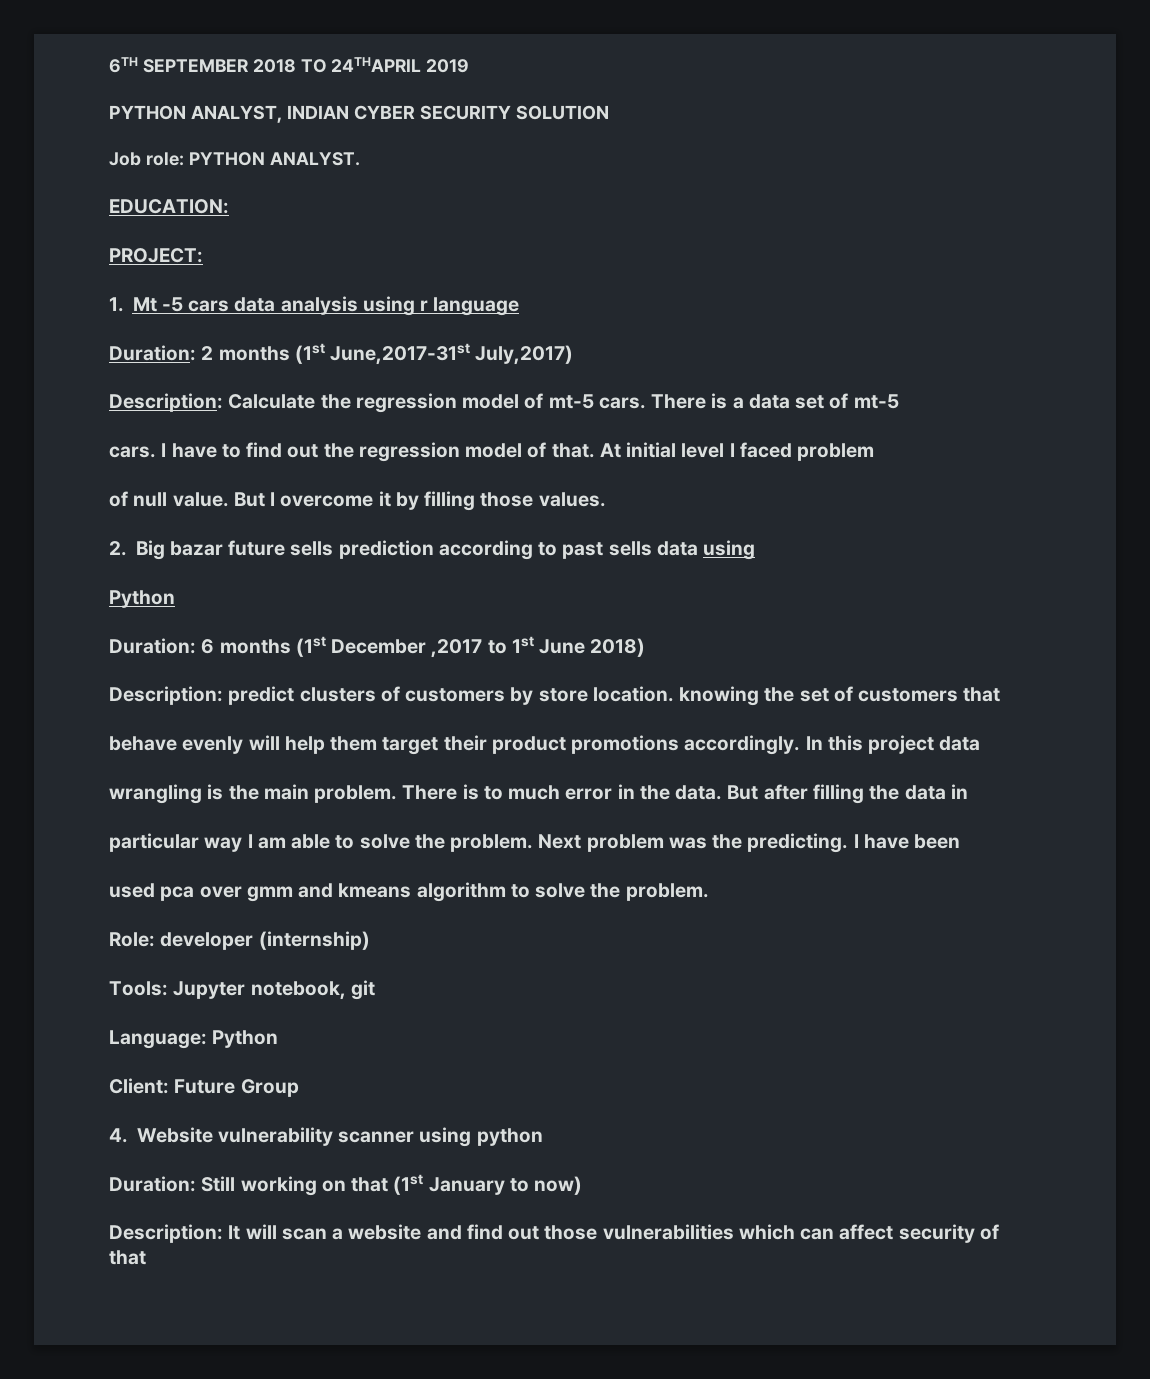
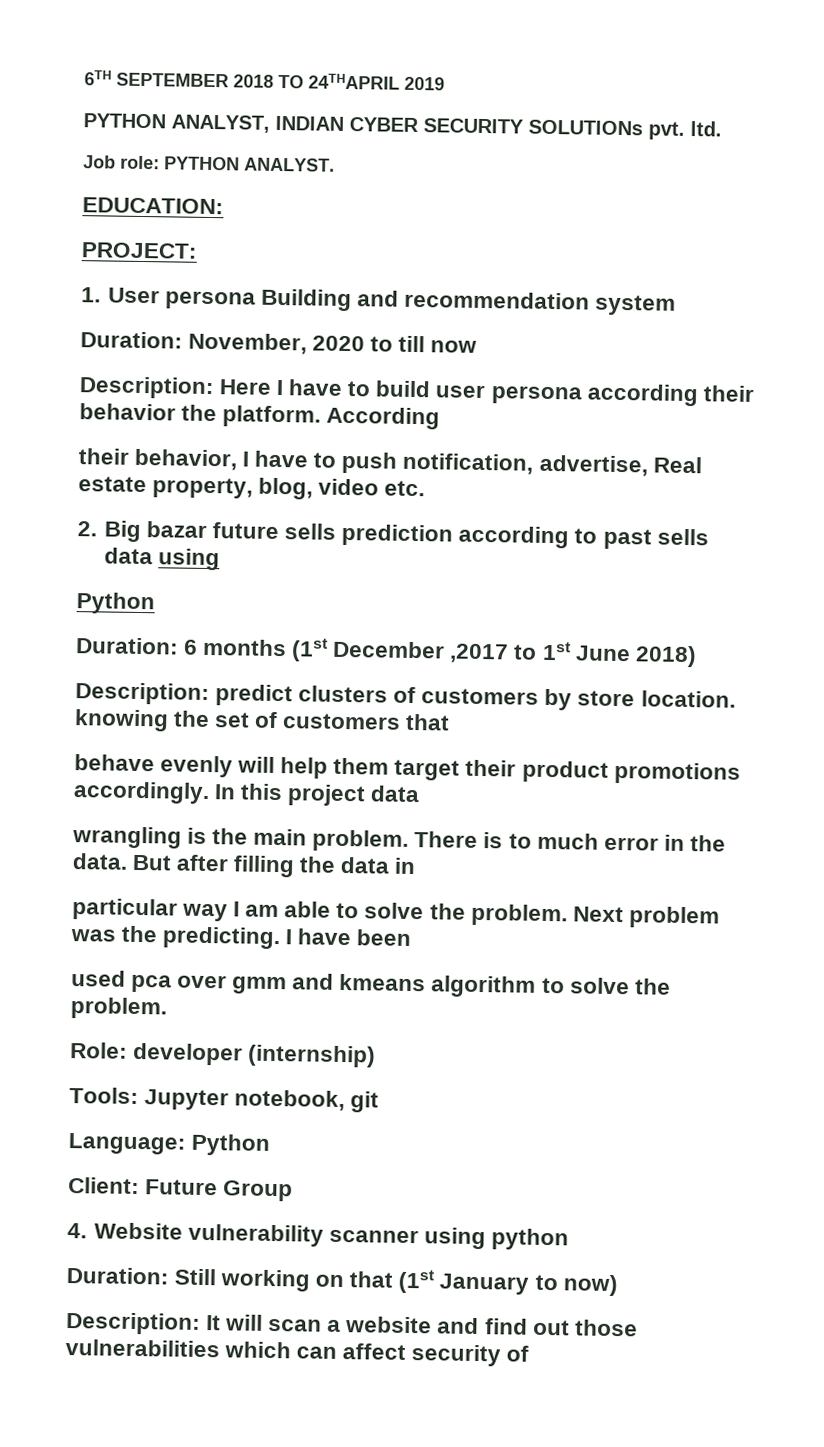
- PYTHON ANALYST, INDIAN CYBER SECURITY SOLUTION
+ PYTHON ANALYST, INDIAN CYBER SECURITY SOLUTIONs pvt. ltd.
- 1. Mt -5 cars data analysis using r language
- Duration: 2 months (1st June,2017-31st July,2017)
- Description: Calculate the regression model of mt-5 cars. There is a data set of mt-5
- cars. I have to find out the regression model of that. At initial level I faced problem
- of null value. But I overcome it by filling those values.
+ 1. User persona Building and recommendation system
+ Duration: November, 2020 to till now
+ Description: Here I have to build user persona according their behavior the platform. According
+ their behavior, I have to push notification, advertise, Real estate property, blog, video etc.
- Description: It will scan a website and find out those vulnerabilities which can affect security of that
+ Description: It will scan a website and find out those vulnerabilities which can affect security of

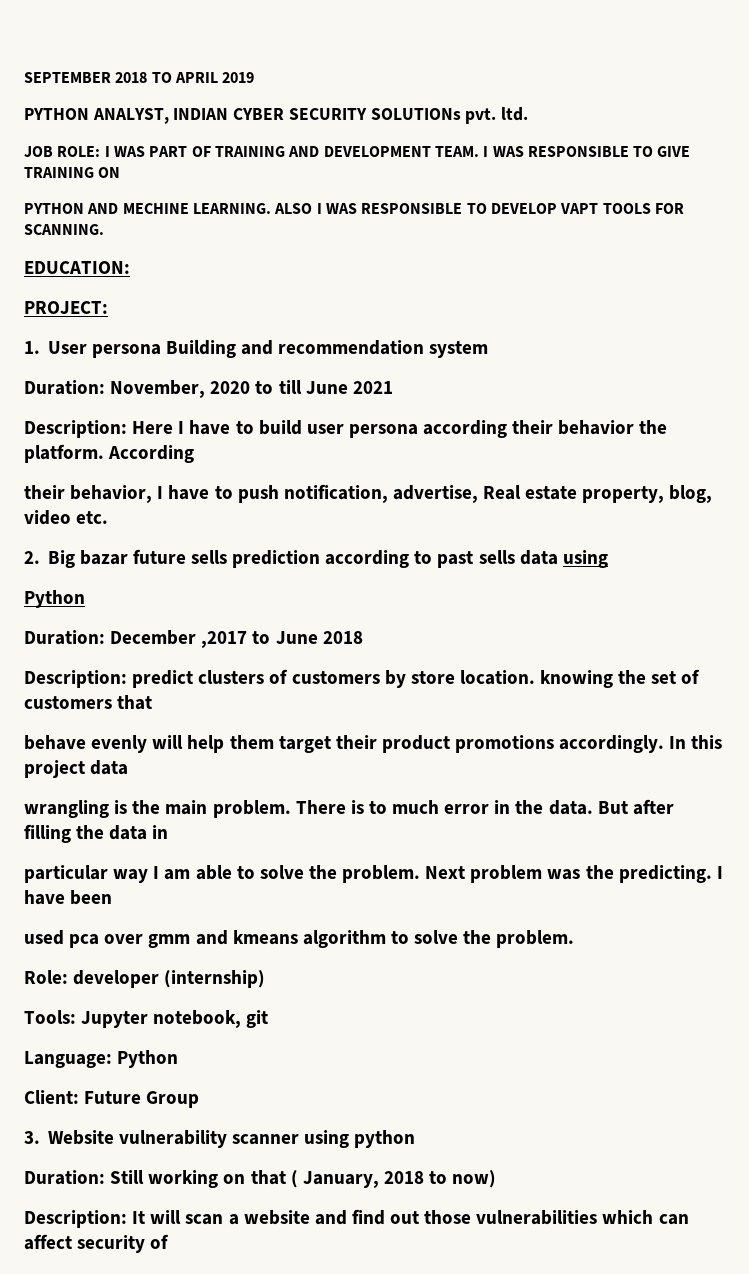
- 6TH SEPTEMBER 2018 TO 24THAPRIL 2019
+ SEPTEMBER 2018 TO APRIL 2019
- Job role: PYTHON ANALYST.
+ JOB ROLE: I WAS PART OF TRAINING AND DEVELOPMENT TEAM. I WAS RESPONSIBLE TO GIVE TRAINING ON
+ PYTHON AND MECHINE LEARNING. ALSO I WAS RESPONSIBLE TO DEVELOP VAPT TOOLS FOR SCANNING.
- Duration: November, 2020 to till now
+ Duration: November, 2020 to till June 2021
- Duration: 6 months (1st December ,2017 to 1st June 2018)
+ Duration: December ,2017 to June 2018
- 4. Website vulnerability scanner using python
+ 3. Website vulnerability scanner using python
- Duration: Still working on that (1st January to now)
+ Duration: Still working on that ( January, 2018 to now)

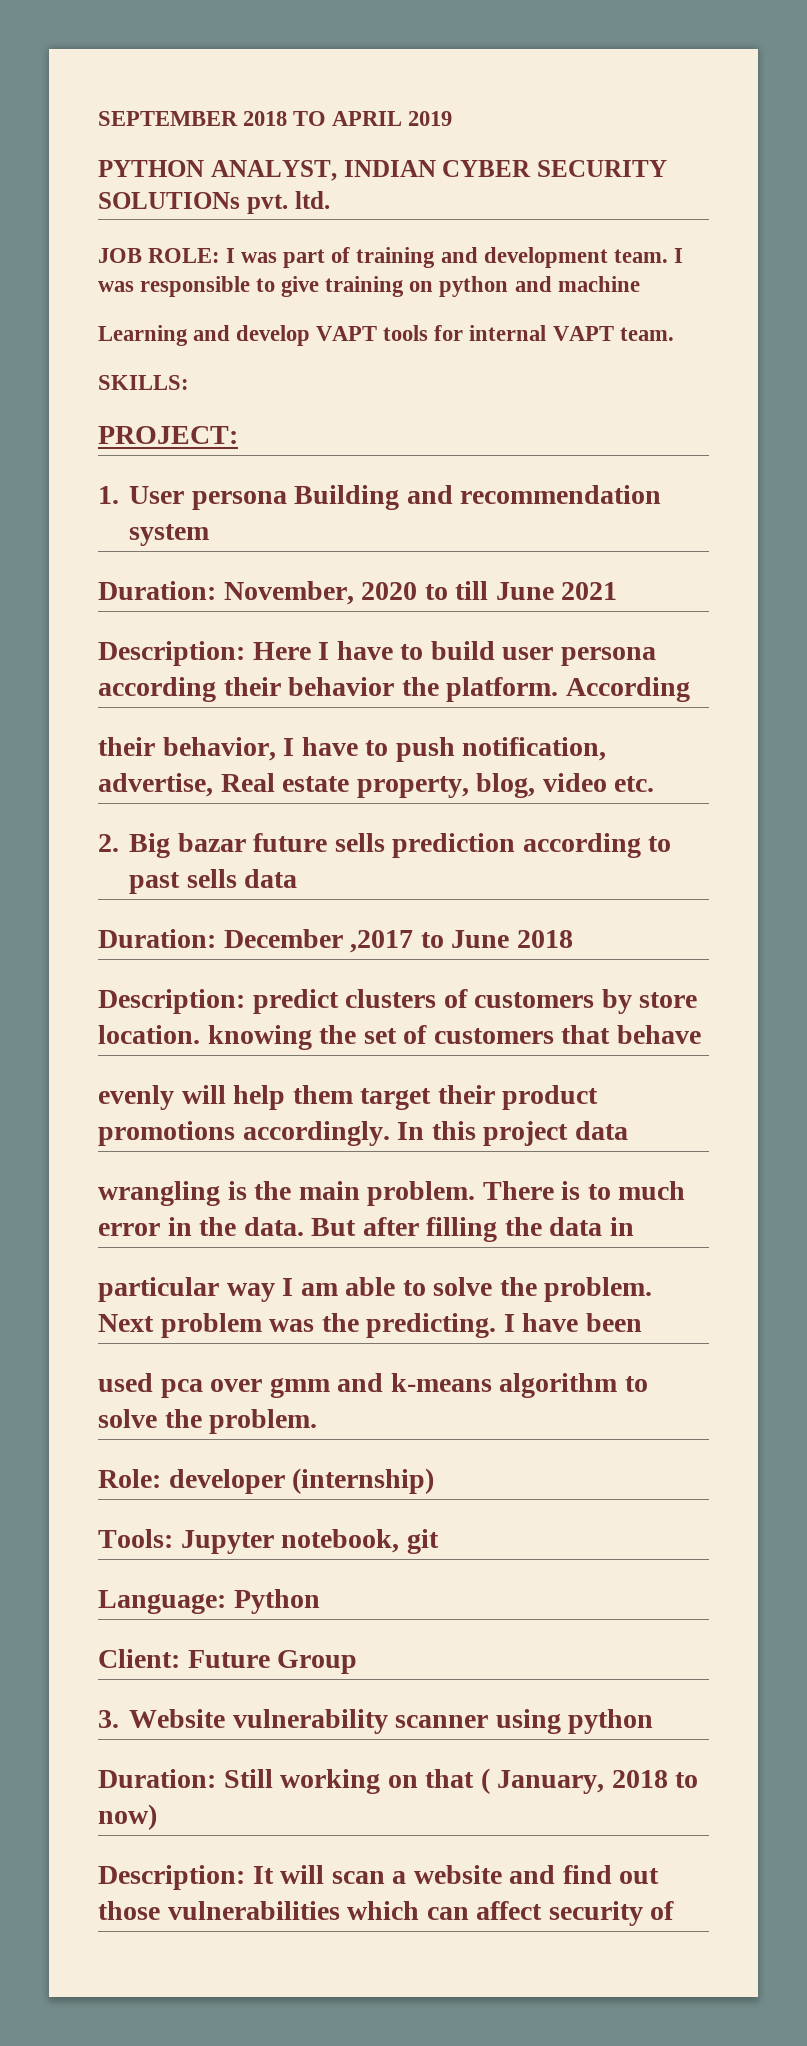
- JOB ROLE: I WAS PART OF TRAINING AND DEVELOPMENT TEAM. I WAS RESPONSIBLE TO GIVE TRAINING ON
- PYTHON AND MECHINE LEARNING. ALSO I WAS RESPONSIBLE TO DEVELOP VAPT TOOLS FOR SCANNING.
- EDUCATION:
+ JOB ROLE: I was part of training and development team. I was responsible to give training on python and machine
+ Learning and develop VAPT tools for internal VAPT team.
+ SKILLS:
- 2. Big bazar future sells prediction according to past sells data using
- Python
+ 2. Big bazar future sells prediction according to past sells data
- Description: predict clusters of customers by store location. knowing the set of customers that
- behave evenly will help them target their product promotions accordingly.
+ Description: predict clusters of customers by store location. knowing the set of customers that behave
+ evenly will help them target their product promotions accordingly.
- used pca over gmm and kmeans algorithm to solve the problem.
+ used pca over gmm and k-means algorithm to solve the problem.

